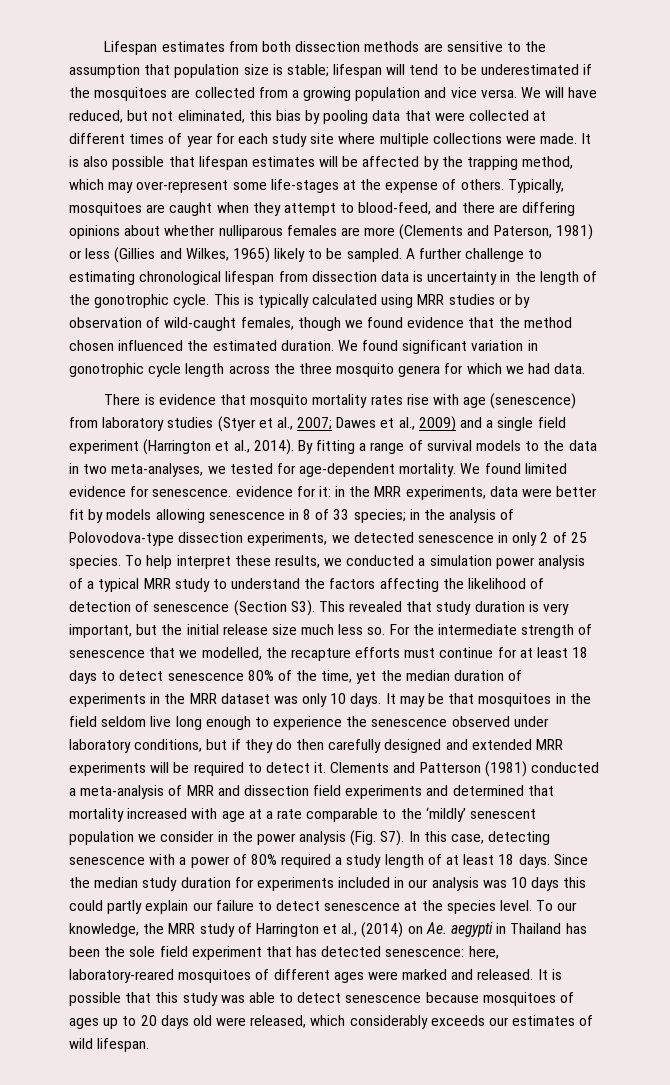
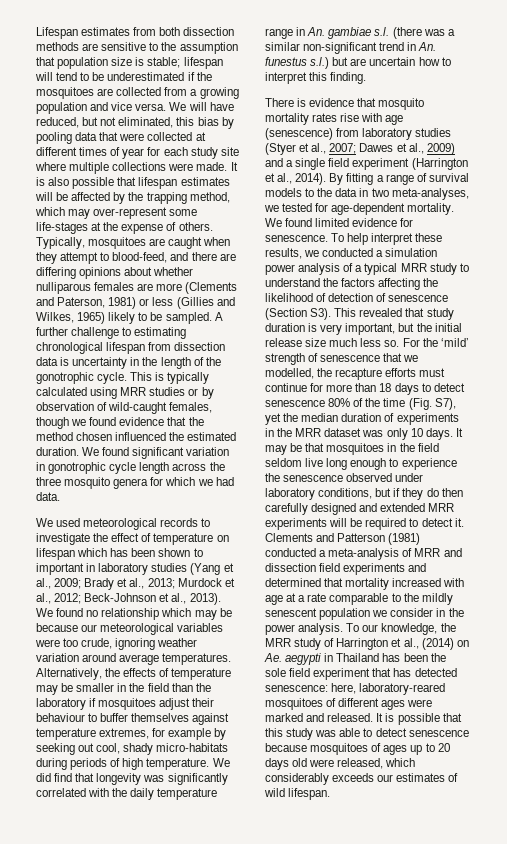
+ We used meteorological records to investigate the effect of temperature on lifespan which has been shown to important in laboratory studies (Yang et al., 2009; Brady et al., 2013; Murdock et al., 2012; Beck-Johnson et al., 2013). We found no relationship which may be because our meteorological variables were too crude, ignoring weather variation around average temperatures. Alternatively, the effects of temperature may be smaller in the field than the laboratory if mosquitoes adjust their behaviour to buffer themselves against temperature extremes, for example by seeking out cool, shady micro-habitats during periods of high temperature. We did find that longevity was significantly correlated with the daily temperature range in An. gambiae s.l. (there was a similar non-significant trend in An. funestus s.l.) but are uncertain how to interpret this finding.
- We found limited evidence for senescence. evidence for it: in the MRR experiments, data were better fit by models allowing senescence in 8 of 33 species; in the analysis of Polovodova-type dissection experiments, we detected senescence in only 2 of 25 species.
+ We found limited evidence for senescence.
- For the intermediate strength of senescence that we modelled, the recapture efforts must continue for at least 18 days to detect senescence 80% of the time, yet the median duration of experiments in the MRR dataset was only 10 days.
+ For the ‘mild’ strength of senescence that we modelled, the recapture efforts must continue for more than 18 days to detect senescence 80% of the time (Fig. S7), yet the median duration of experiments in the MRR dataset was only 10 days.
- Clements and Patterson (1981) conducted a meta-analysis of MRR and dissection field experiments and determined that mortality increased with age at a rate comparable to the ‘mildly’ senescent population we consider in the power analysis (Fig. S7). In this case, detecting senescence with a power of 80% required a study length of at least 18 days. Since the median study duration for experiments included in our analysis was 10 days this could partly explain our failure to detect senescence at the species level.
+ Clements and Patterson (1981) conducted a meta-analysis of MRR and dissection field experiments and determined that mortality increased with age at a rate comparable to the mildly senescent population we consider in the power analysis.

